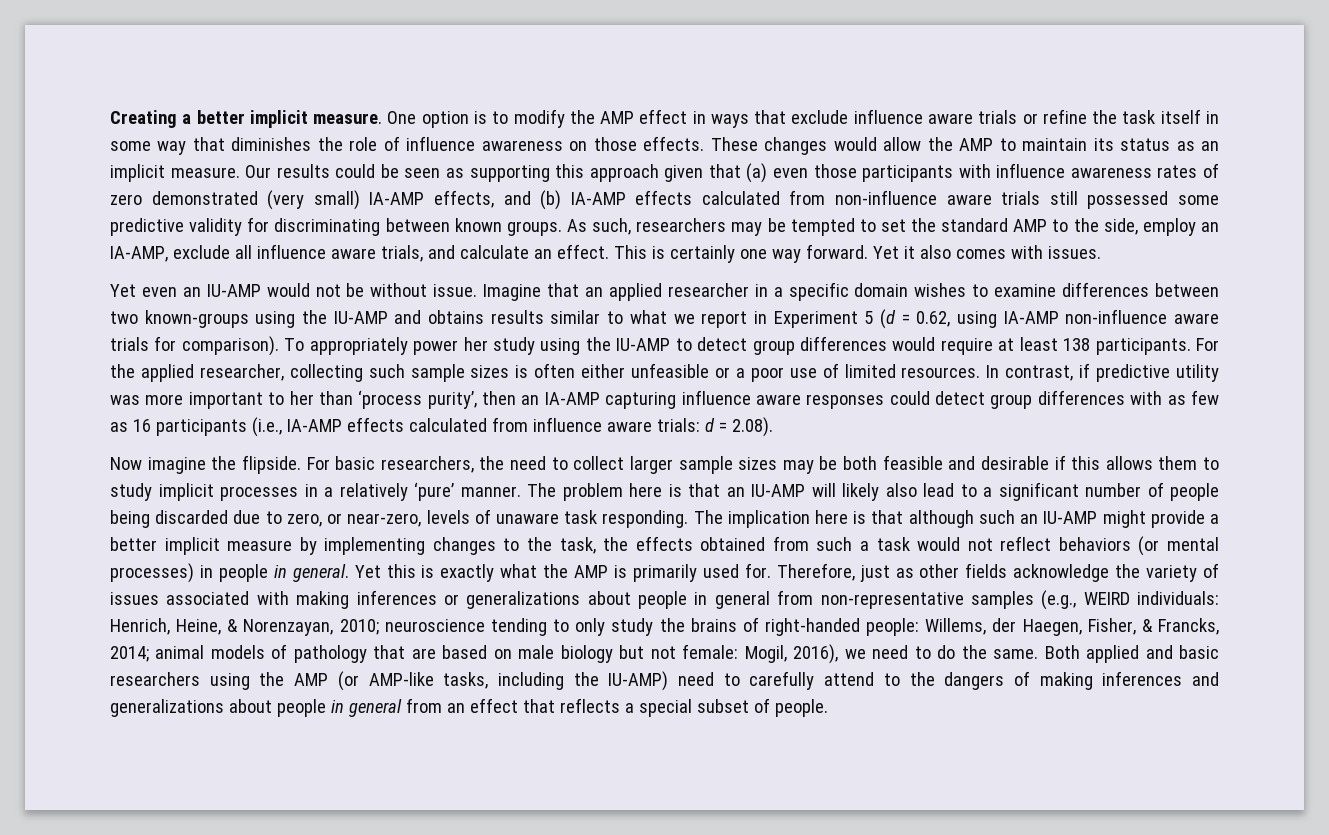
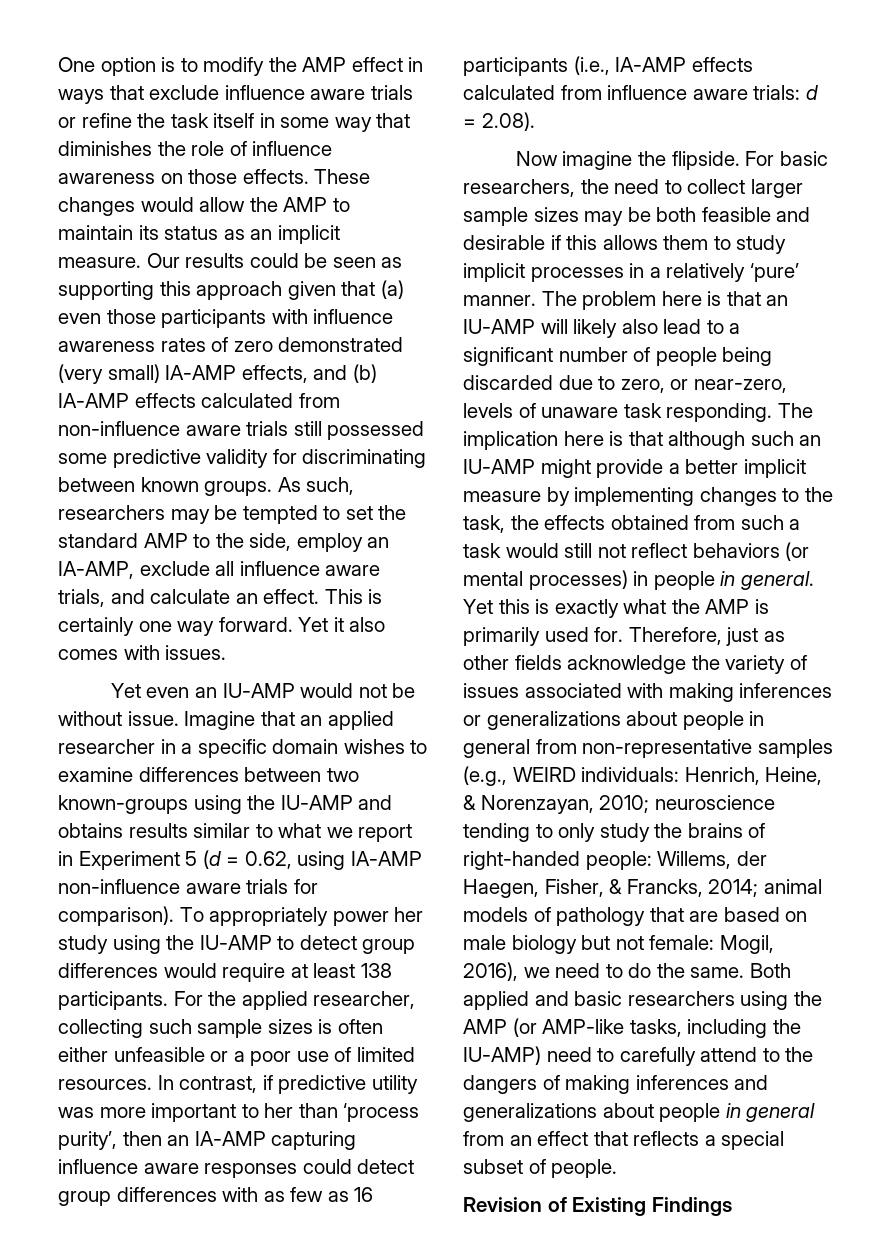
- Creating a better implicit measure.
- The implication here is that although such an IU-AMP might provide a better implicit measure by implementing changes to the task, the effects obtained from such a task would not reflect behaviors (or mental processes) in people in general.
+ The implication here is that although such an IU-AMP might provide a better implicit measure by implementing changes to the task, the effects obtained from such a task would still not reflect behaviors (or mental processes) in people in general.
+ Revision of Existing Findings

